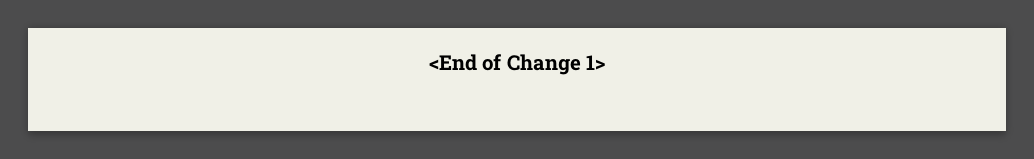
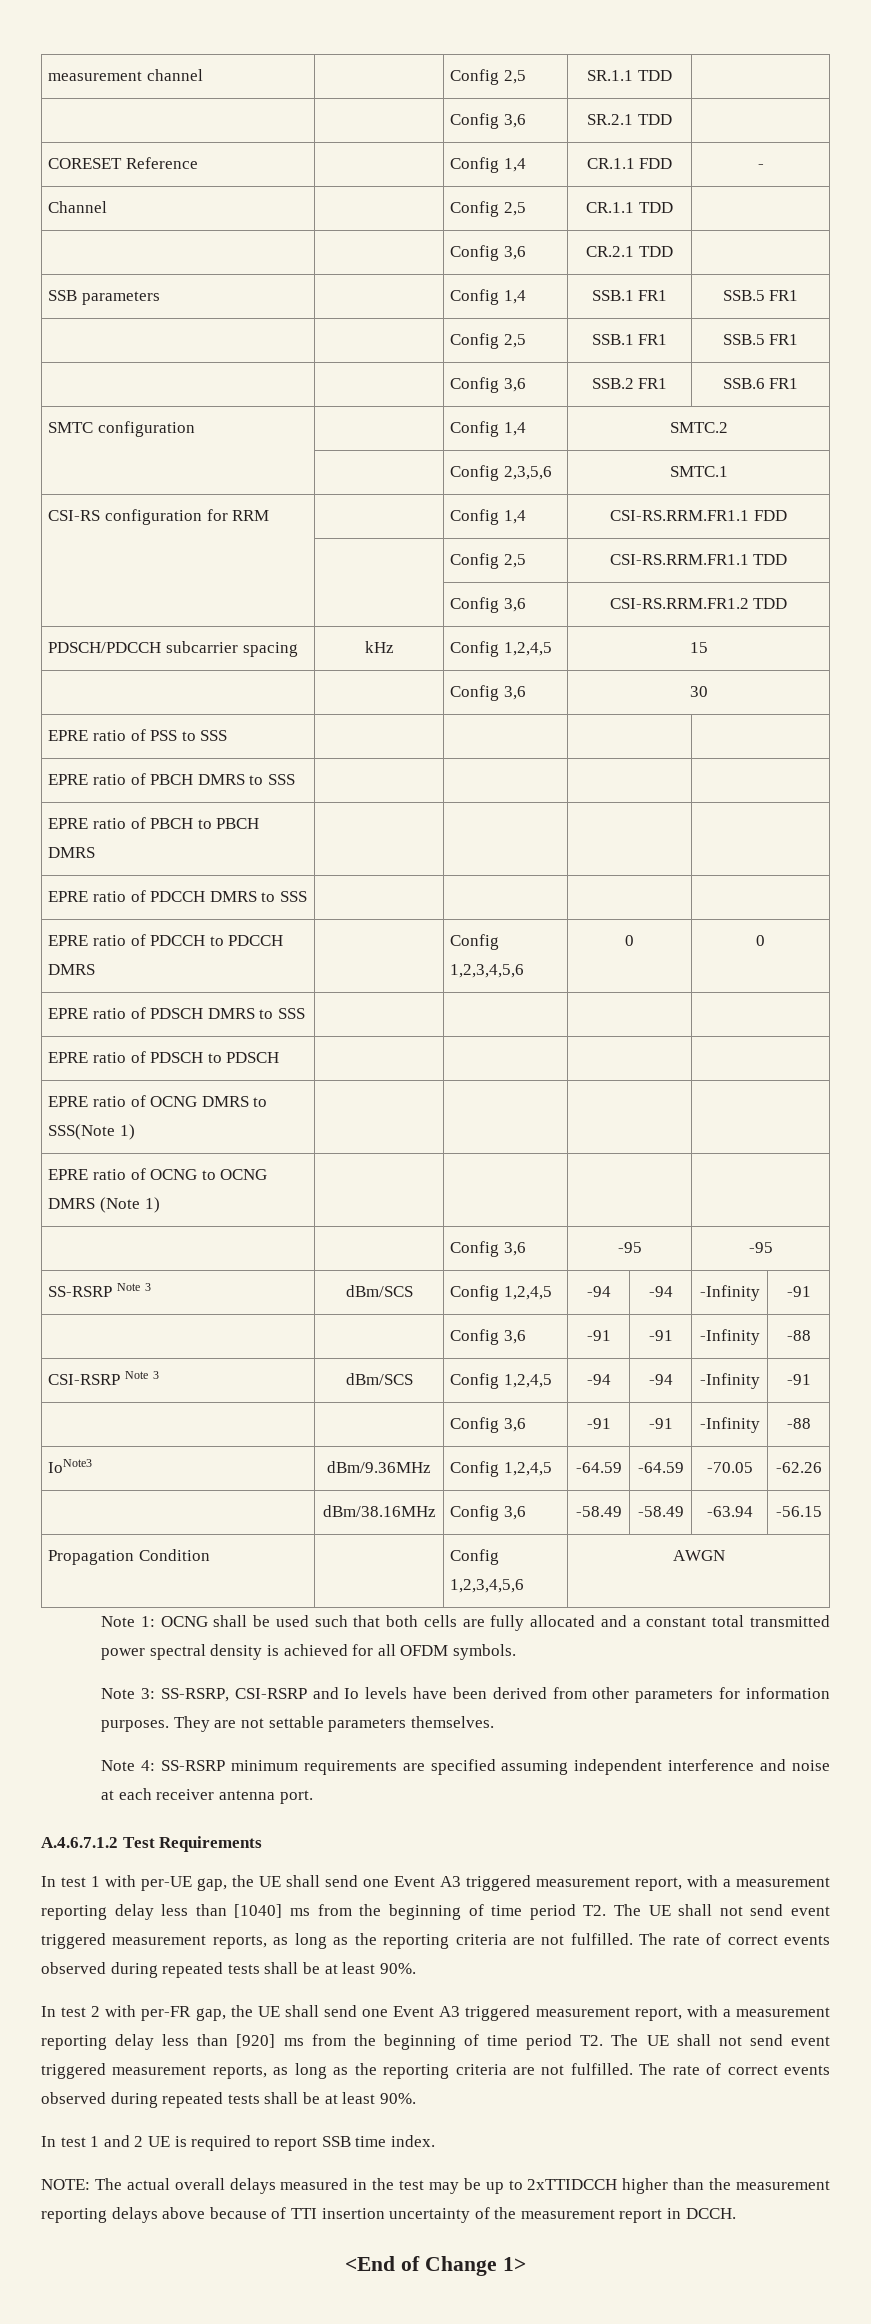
+ measurement channel | | Config 2,5 | SR.1.1 TDD |
+ | | Config 3,6 | SR.2.1 TDD |
+ CORESET Reference | | Config 1,4 | CR.1.1 FDD | -
+ Channel | | Config 2,5 | CR.1.1 TDD |
+ | | Config 3,6 | CR.2.1 TDD |
+ SSB parameters | | Config 1,4 | SSB.1 FR1 | SSB.5 FR1
+ | | Config 2,5 | SSB.1 FR1 | SSB.5 FR1
+ | | Config 3,6 | SSB.2 FR1 | SSB.6 FR1
+ SMTC configuration | | Config 1,4 | SMTC.2
+ | | Config 2,3,5,6 | SMTC.1
+ CSI-RS configuration for RRM | | Config 1,4 | CSI-RS.RRM.FR1.1 FDD
+ | | Config 2,5 | CSI-RS.RRM.FR1.1 TDD
+ | | Config 3,6 | CSI-RS.RRM.FR1.2 TDD
+ PDSCH/PDCCH subcarrier spacing | kHz | Config 1,2,4,5 | 15
+ | | Config 3,6 | 30
+ EPRE ratio of PSS to SSS | | | |
+ EPRE ratio of PBCH DMRS to SSS | | | |
+ EPRE ratio of PBCH to PBCH DMRS | | | |
+ EPRE ratio of PDCCH DMRS to SSS | | | |
+ EPRE ratio of PDCCH to PDCCH DMRS | | Config 1,2,3,4,5,6 | 0 | 0
+ EPRE ratio of PDSCH DMRS to SSS | | | |
+ EPRE ratio of PDSCH to PDSCH | | | |
+ EPRE ratio of OCNG DMRS to SSS(Note 1) | | | |
+ EPRE ratio of OCNG to OCNG DMRS (Note 1) | | | |
+ | | Config 3,6 | -95 | -95
+ SS-RSRP Note 3 | dBm/SCS | Config 1,2,4,5 | -94 | -94 | -Infinity | -91
+ | | Config 3,6 | -91 | -91 | -Infinity | -88
+ CSI-RSRP Note 3 | dBm/SCS | Config 1,2,4,5 | -94 | -94 | -Infinity | -91
+ | | Config 3,6 | -91 | -91 | -Infinity | -88
+ IoNote3 | dBm/9.36MHz | Config 1,2,4,5 | -64.59 | -64.59 | -70.05 | -62.26
+ | dBm/38.16MHz | Config 3,6 | -58.49 | -58.49 | -63.94 | -56.15
+ Propagation Condition | | Config 1,2,3,4,5,6 | AWGN
+ Note 1: OCNG shall be used such that both cells are fully allocated and a constant total transmitted power spectral density is achieved for all OFDM symbols.
+ Note 3: SS-RSRP, CSI-RSRP and Io levels have been derived from other parameters for information purposes. They are not settable parameters themselves.
+ Note 4: SS-RSRP minimum requirements are specified assuming independent interference and noise at each receiver antenna port.
+ A.4.6.7.1.2 Test Requirements
+ In test 1 with per-UE gap, the UE shall send one Event A3 triggered measurement report, with a measurement reporting delay less than [1040] ms from the beginning of time period T2. The UE shall not send event triggered measurement reports, as long as the reporting criteria are not fulfilled. The rate of correct events observed during repeated tests shall be at least 90%.
+ In test 2 with per-FR gap, the UE shall send one Event A3 triggered measurement report, with a measurement reporting delay less than [920] ms from the beginning of time period T2. The UE shall not send event triggered measurement reports, as long as the reporting criteria are not fulfilled. The rate of correct events observed during repeated tests shall be at least 90%.
+ In test 1 and 2 UE is required to report SSB time index.
+ NOTE: The actual overall delays measured in the test may be up to 2xTTIDCCH higher than the measurement reporting delays above because of TTI insertion uncertainty of the measurement report in DCCH.

